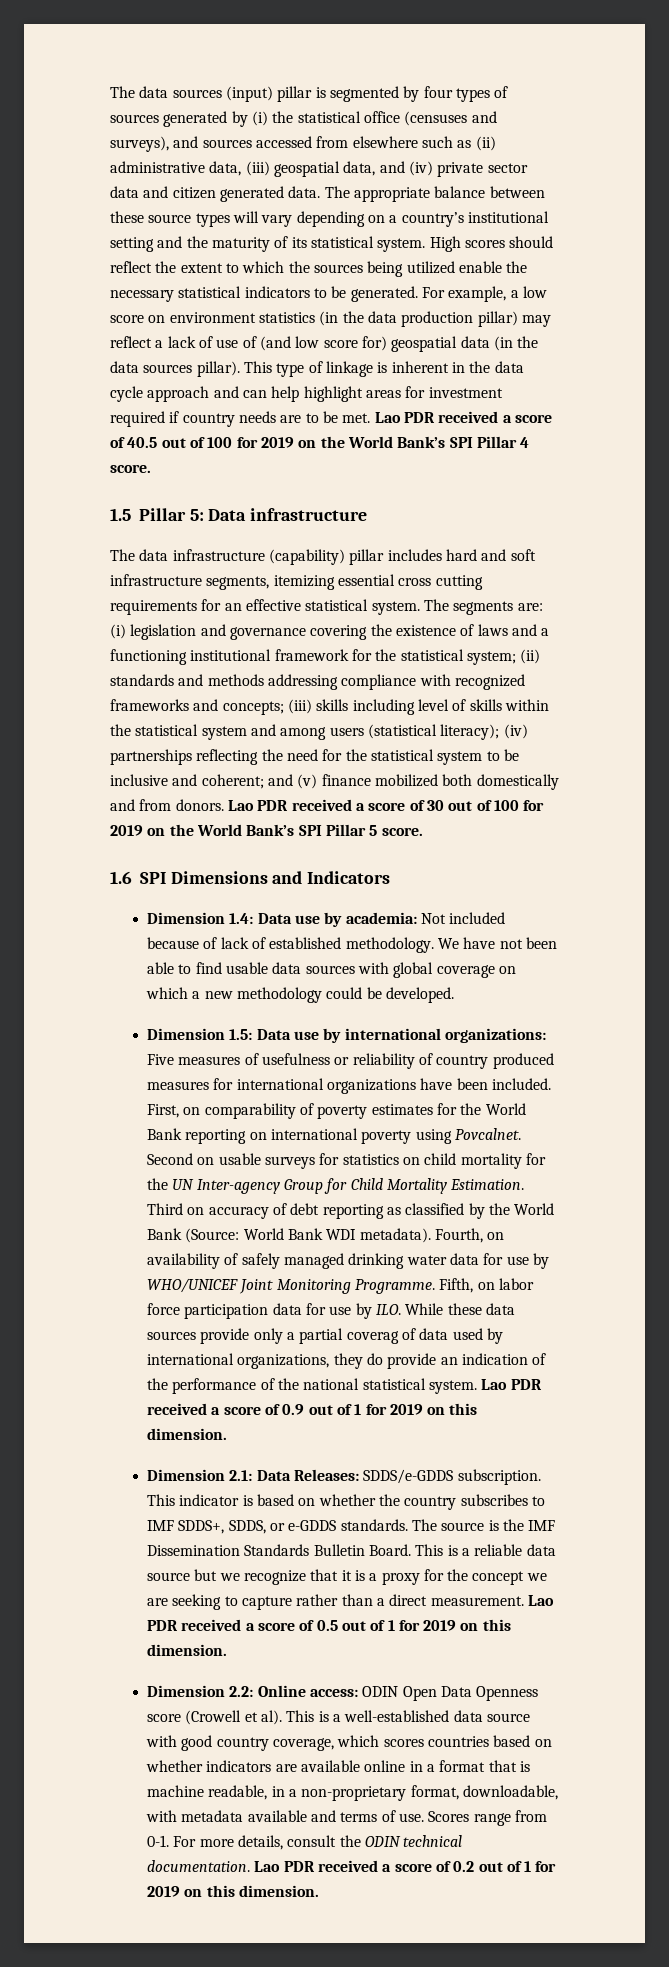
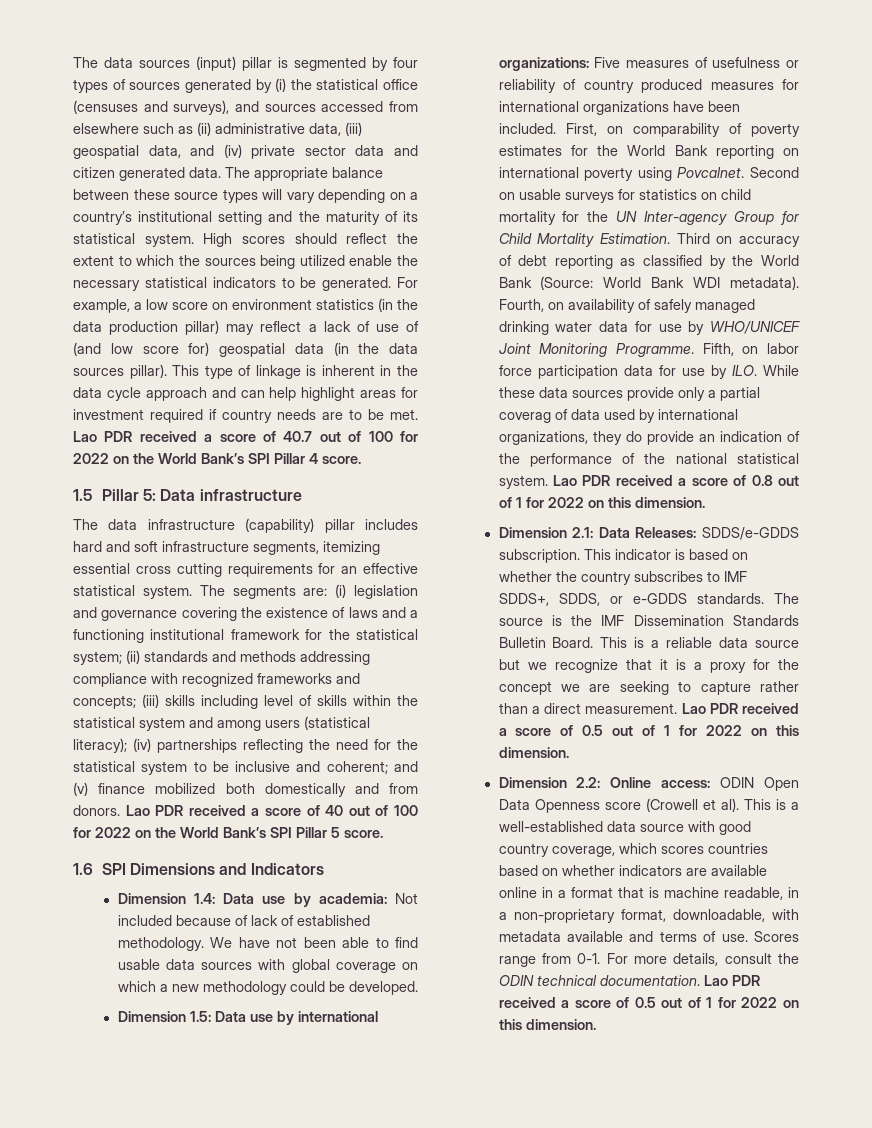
- Lao PDR received a score of 40.5 out of 100 for 2019 on the World Bank’s SPI Pillar 4 score.
+ Lao PDR received a score of 40.7 out of 100 for 2022 on the World Bank’s SPI Pillar 4 score.
- Lao PDR received a score of 30 out of 100 for 2019 on the World Bank’s SPI Pillar 5 score.
+ Lao PDR received a score of 40 out of 100 for 2022 on the World Bank’s SPI Pillar 5 score.
- Lao PDR received a score of 0.9 out of 1 for 2019 on this dimension.
+ Lao PDR received a score of 0.8 out of 1 for 2022 on this dimension.
- This is a reliable data source but we recognize that it is a proxy for the concept we are seeking to capture rather than a direct measurement. Lao PDR received a score of 0.5 out of 1 for 2019 on this dimension.
+ This is a reliable data source but we recognize that it is a proxy for the concept we are seeking to capture rather than a direct measurement. Lao PDR received a score of 0.5 out of 1 for 2022 on this dimension.
- For more details, consult the ODIN technical documentation. Lao PDR received a score of 0.2 out of 1 for 2019 on this dimension.
+ For more details, consult the ODIN technical documentation. Lao PDR received a score of 0.5 out of 1 for 2022 on this dimension.

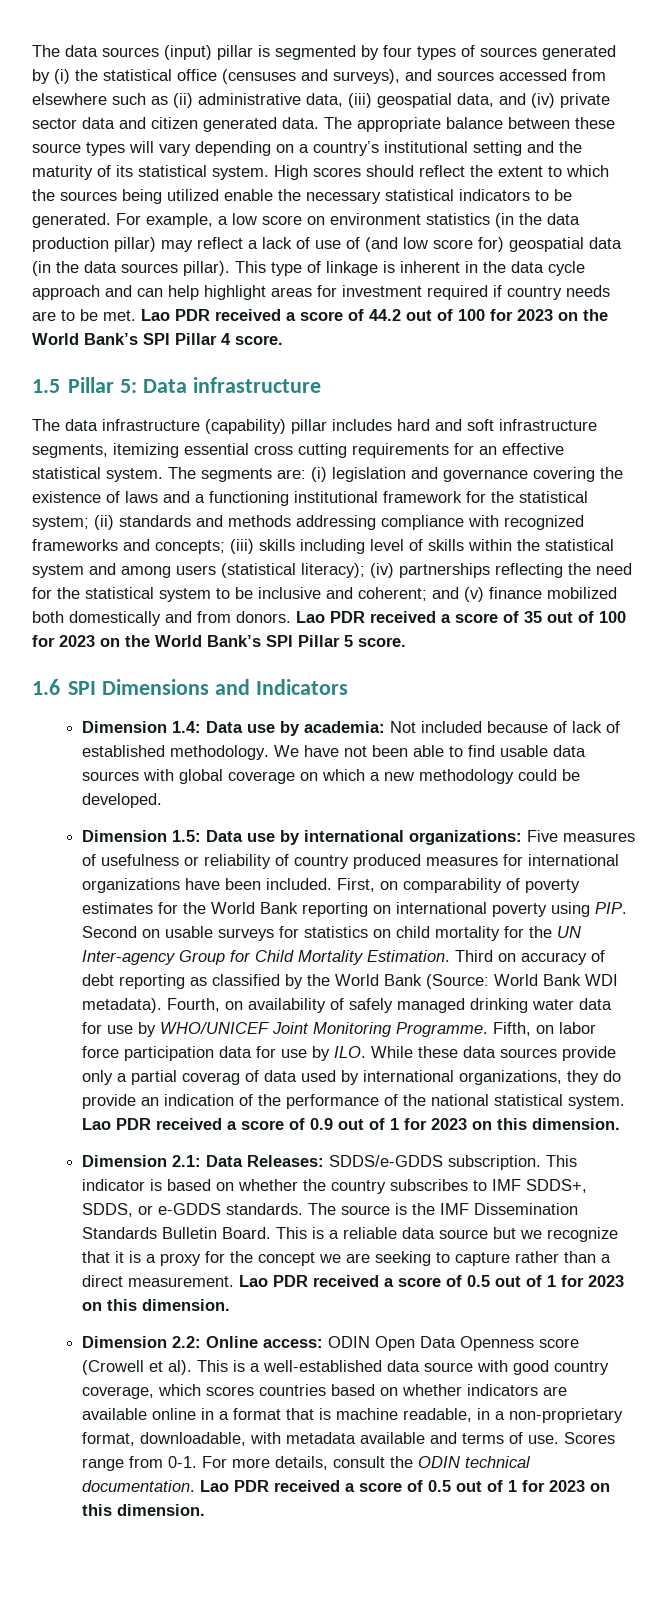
- Lao PDR received a score of 40.7 out of 100 for 2022 on the World Bank’s SPI Pillar 4 score.
+ Lao PDR received a score of 44.2 out of 100 for 2023 on the World Bank’s SPI Pillar 4 score.
- Lao PDR received a score of 40 out of 100 for 2022 on the World Bank’s SPI Pillar 5 score.
+ Lao PDR received a score of 35 out of 100 for 2023 on the World Bank’s SPI Pillar 5 score.
- First, on comparability of poverty estimates for the World Bank reporting on international poverty using Povcalnet. Second on usable surveys for statistics on child mortality for the UN Inter-agency Group for Child Mortality Estimation.
+ First, on comparability of poverty estimates for the World Bank reporting on international poverty using PIP. Second on usable surveys for statistics on child mortality for the UN Inter-agency Group for Child Mortality Estimation.
- Lao PDR received a score of 0.8 out of 1 for 2022 on this dimension.
+ Lao PDR received a score of 0.9 out of 1 for 2023 on this dimension.
- This is a reliable data source but we recognize that it is a proxy for the concept we are seeking to capture rather than a direct measurement. Lao PDR received a score of 0.5 out of 1 for 2022 on this dimension.
+ This is a reliable data source but we recognize that it is a proxy for the concept we are seeking to capture rather than a direct measurement. Lao PDR received a score of 0.5 out of 1 for 2023 on this dimension.
- For more details, consult the ODIN technical documentation. Lao PDR received a score of 0.5 out of 1 for 2022 on this dimension.
+ For more details, consult the ODIN technical documentation. Lao PDR received a score of 0.5 out of 1 for 2023 on this dimension.

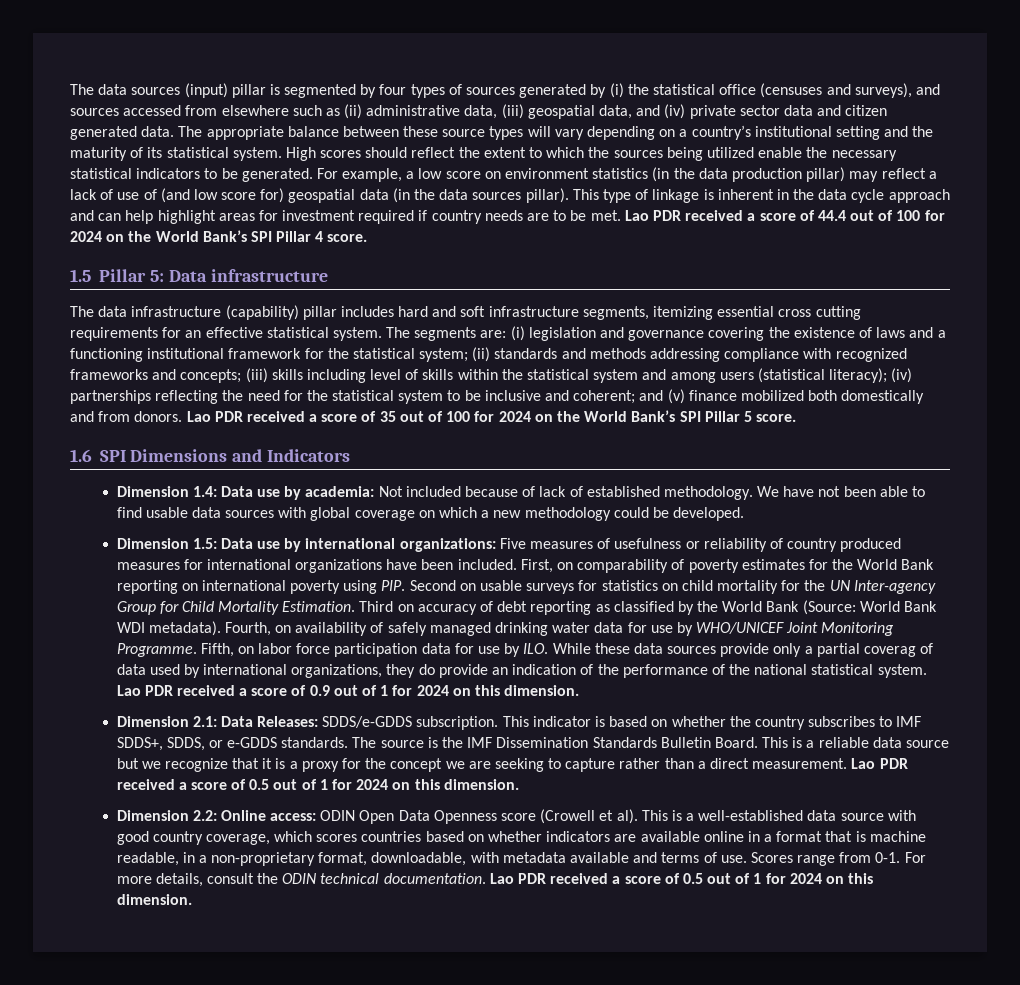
- Lao PDR received a score of 44.2 out of 100 for 2023 on the World Bank’s SPI Pillar 4 score.
+ Lao PDR received a score of 44.4 out of 100 for 2024 on the World Bank’s SPI Pillar 4 score.
- Lao PDR received a score of 35 out of 100 for 2023 on the World Bank’s SPI Pillar 5 score.
+ Lao PDR received a score of 35 out of 100 for 2024 on the World Bank’s SPI Pillar 5 score.
- Lao PDR received a score of 0.9 out of 1 for 2023 on this dimension.
+ Lao PDR received a score of 0.9 out of 1 for 2024 on this dimension.
- This is a reliable data source but we recognize that it is a proxy for the concept we are seeking to capture rather than a direct measurement. Lao PDR received a score of 0.5 out of 1 for 2023 on this dimension.
+ This is a reliable data source but we recognize that it is a proxy for the concept we are seeking to capture rather than a direct measurement. Lao PDR received a score of 0.5 out of 1 for 2024 on this dimension.
- For more details, consult the ODIN technical documentation. Lao PDR received a score of 0.5 out of 1 for 2023 on this dimension.
+ For more details, consult the ODIN technical documentation. Lao PDR received a score of 0.5 out of 1 for 2024 on this dimension.

